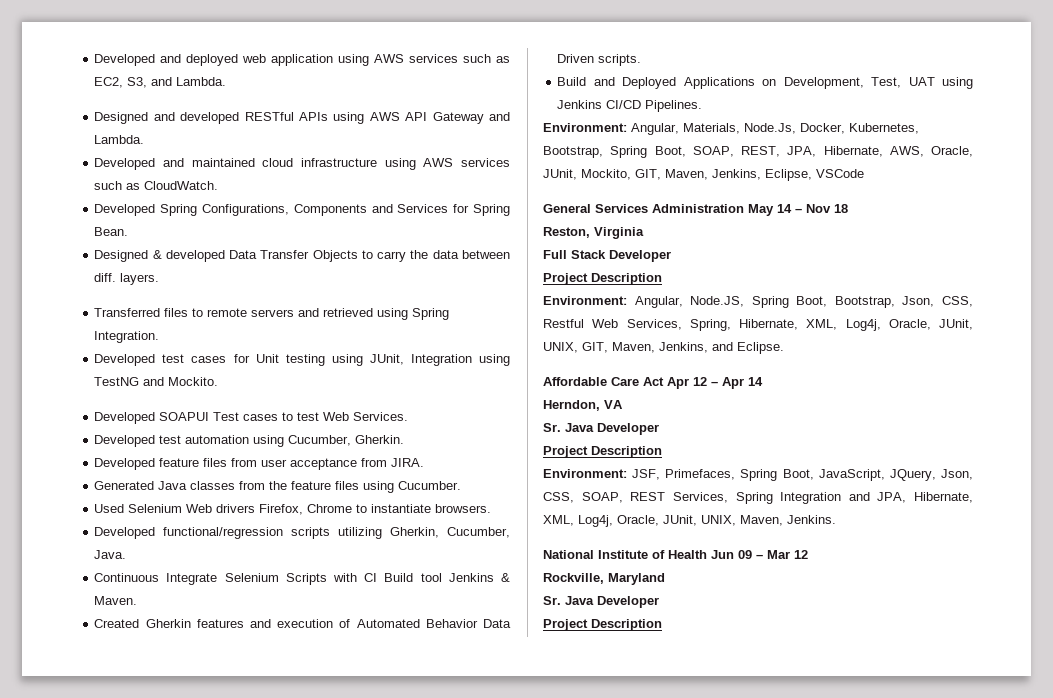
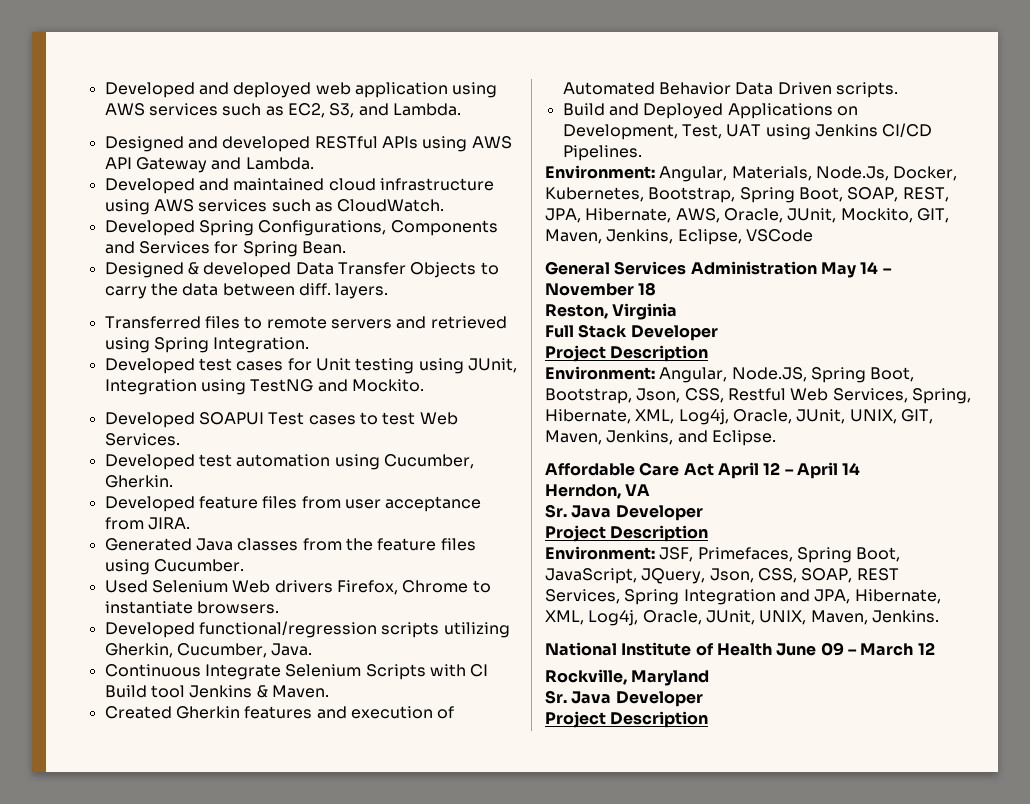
- General Services Administration May 14 – Nov 18
+ General Services Administration May 14 – November 18
- Affordable Care Act Apr 12 – Apr 14
+ Affordable Care Act April 12 – April 14
- National Institute of Health Jun 09 – Mar 12
+ National Institute of Health June 09 – March 12

